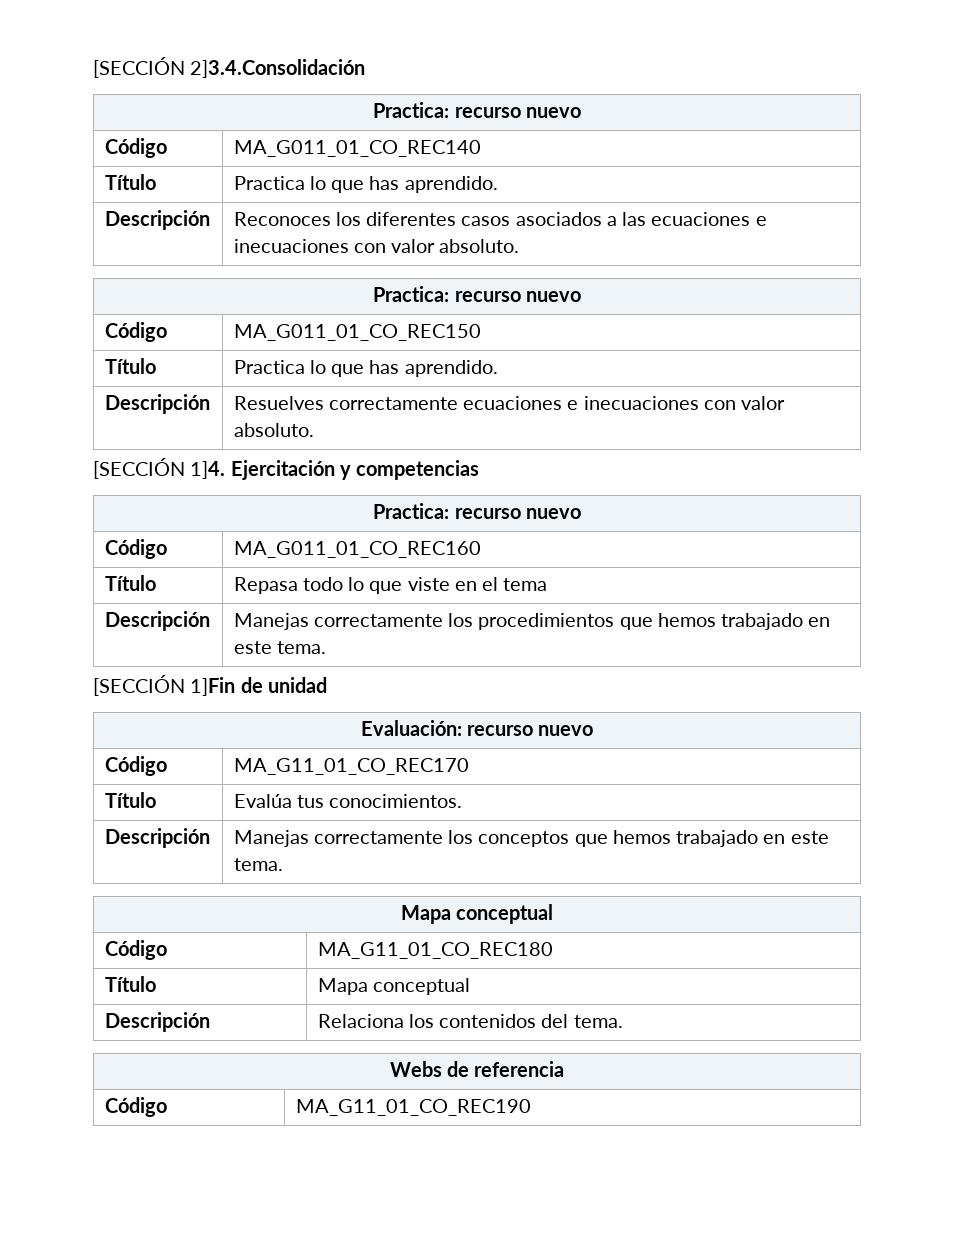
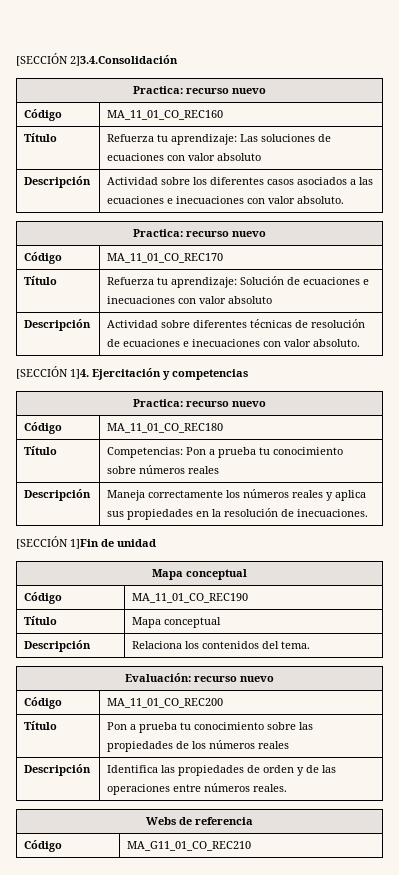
- Código | MA_G011_01_CO_REC140
- Título | Practica lo que has aprendido.
- Descripción | Reconoces los diferentes casos asociados a las ecuaciones e inecuaciones con valor absoluto.
+ Código | MA_11_01_CO_REC160
+ Título | Refuerza tu aprendizaje: Las soluciones de ecuaciones con valor absoluto
+ Descripción | Actividad sobre los diferentes casos asociados a las ecuaciones e inecuaciones con valor absoluto.
- Código | MA_G011_01_CO_REC150
- Título | Practica lo que has aprendido.
- Descripción | Resuelves correctamente ecuaciones e inecuaciones con valor absoluto.
+ Código | MA_11_01_CO_REC170
+ Título | Refuerza tu aprendizaje: Solución de ecuaciones e inecuaciones con valor absoluto
+ Descripción | Actividad sobre diferentes técnicas de resolución de ecuaciones e inecuaciones con valor absoluto.
- Código | MA_G011_01_CO_REC160
- Título | Repasa todo lo que viste en el tema
- Descripción | Manejas correctamente los procedimientos que hemos trabajado en este tema.
+ Código | MA_11_01_CO_REC180
+ Título | Competencias: Pon a prueba tu conocimiento sobre números reales
+ Descripción | Maneja correctamente los números reales y aplica sus propiedades en la resolución de inecuaciones.
  [SECCIÓN 1]Fin de unidad
- Evaluación: recurso nuevo
- Código | MA_G11_01_CO_REC170
- Título | Evalúa tus conocimientos.
- Descripción | Manejas correctamente los conceptos que hemos trabajado en este tema.
- Código | MA_G11_01_CO_REC180
+ Código | MA_11_01_CO_REC190
+ Evaluación: recurso nuevo
+ Código | MA_11_01_CO_REC200
+ Título | Pon a prueba tu conocimiento sobre las propiedades de los números reales
+ Descripción | Identifica las propiedades de orden y de las operaciones entre números reales.
- Código | MA_G11_01_CO_REC190
+ Código | MA_G11_01_CO_REC210

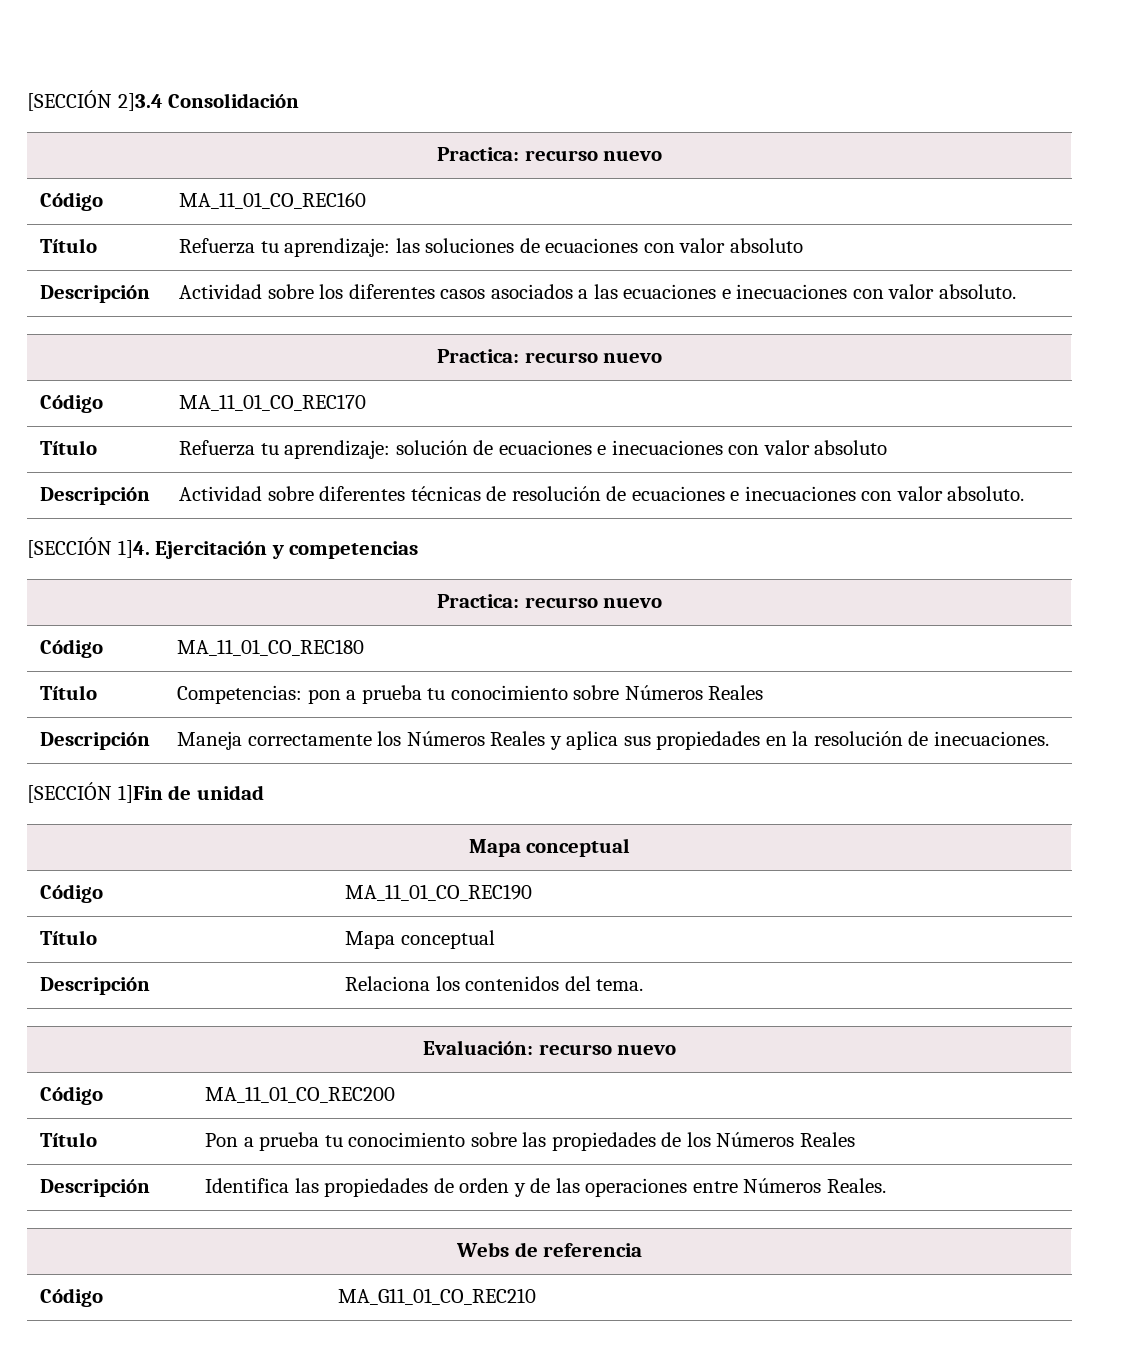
- [SECCIÓN 2]3.4.Consolidación
+ [SECCIÓN 2]3.4 Consolidación
- Título | Refuerza tu aprendizaje: Las soluciones de ecuaciones con valor absoluto
+ Título | Refuerza tu aprendizaje: las soluciones de ecuaciones con valor absoluto
- Título | Refuerza tu aprendizaje: Solución de ecuaciones e inecuaciones con valor absoluto
+ Título | Refuerza tu aprendizaje: solución de ecuaciones e inecuaciones con valor absoluto
- Título | Competencias: Pon a prueba tu conocimiento sobre números reales
+ Título | Competencias: pon a prueba tu conocimiento sobre Números Reales
- Descripción | Maneja correctamente los números reales y aplica sus propiedades en la resolución de inecuaciones.
+ Descripción | Maneja correctamente los Números Reales y aplica sus propiedades en la resolución de inecuaciones.
- Título | Pon a prueba tu conocimiento sobre las propiedades de los números reales
+ Título | Pon a prueba tu conocimiento sobre las propiedades de los Números Reales
- Descripción | Identifica las propiedades de orden y de las operaciones entre números reales.
+ Descripción | Identifica las propiedades de orden y de las operaciones entre Números Reales.

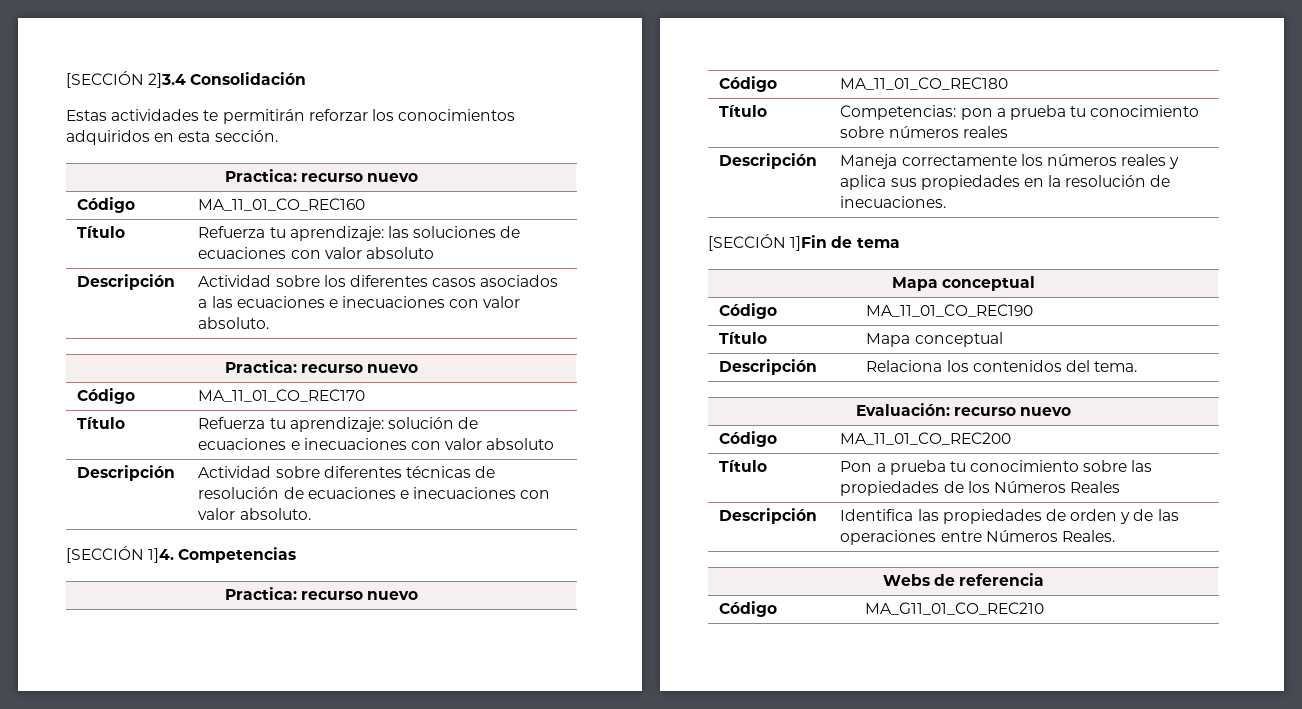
+ Estas actividades te permitirán reforzar los conocimientos adquiridos en esta sección.
- Ejercitación y competencias
+ Competencias
- Título | Competencias: pon a prueba tu conocimiento sobre Números Reales
+ Título | Competencias: pon a prueba tu conocimiento sobre números reales
- Descripción | Maneja correctamente los Números Reales y aplica sus propiedades en la resolución de inecuaciones.
+ Descripción | Maneja correctamente los números reales y aplica sus propiedades en la resolución de inecuaciones.
- [SECCIÓN 1]Fin de unidad
+ [SECCIÓN 1]Fin de tema

